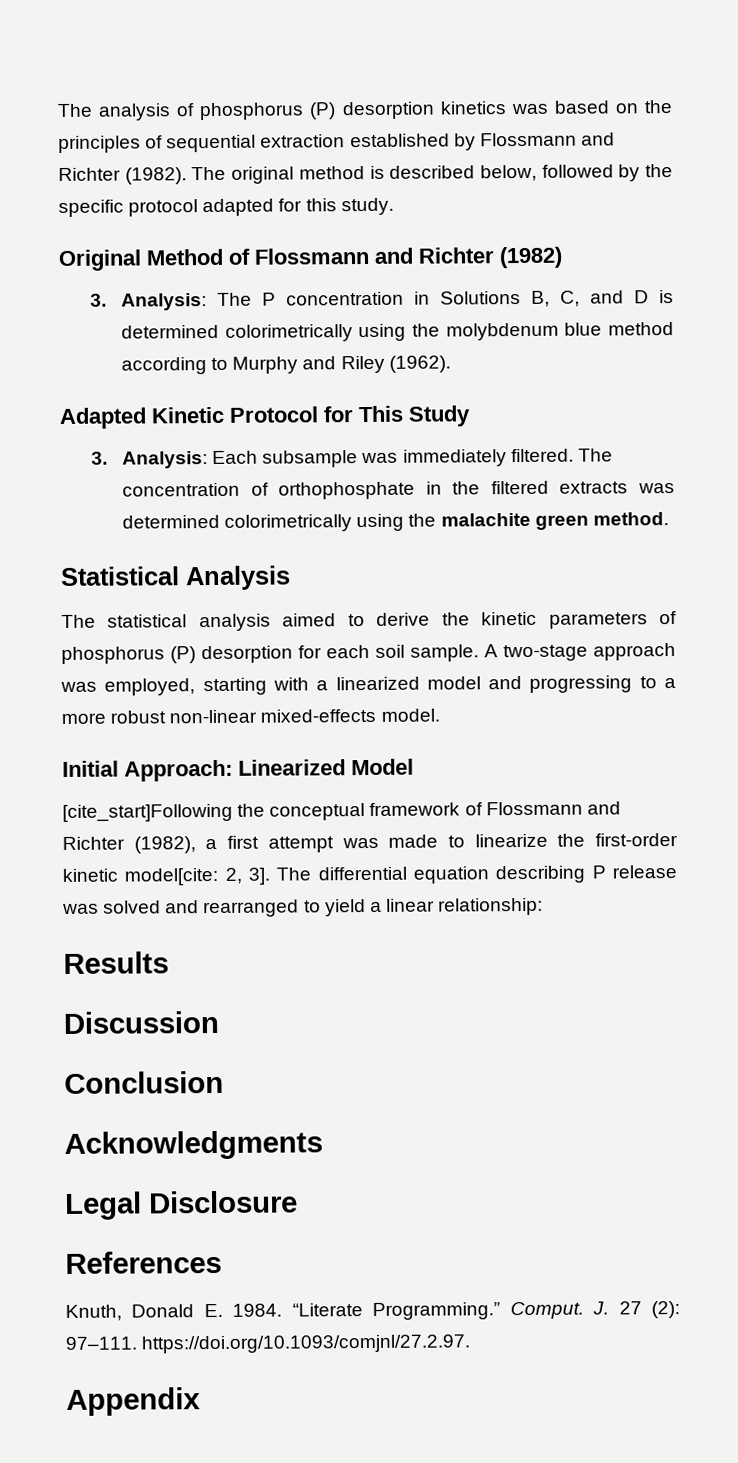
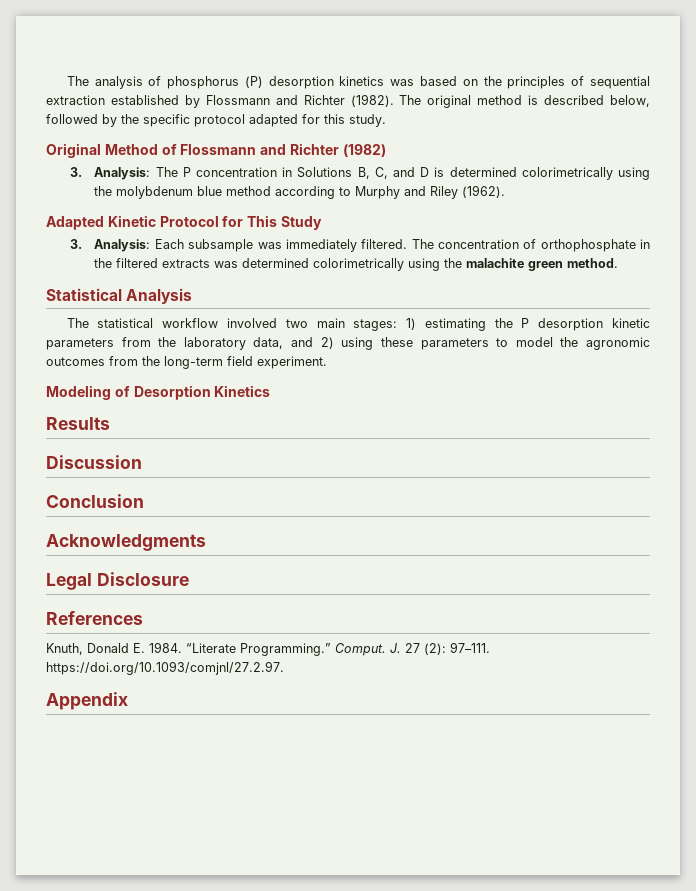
- The statistical analysis aimed to derive the kinetic parameters of phosphorus (P) desorption for each soil sample. A two-stage approach was employed, starting with a linearized model and progressing to a more robust non-linear mixed-effects model.
- Initial Approach: Linearized Model
- [cite_start]Following the conceptual framework of Flossmann and Richter (1982), a first attempt was made to linearize the first-order kinetic model[cite: 2, 3]. The differential equation describing P release was solved and rearranged to yield a linear relationship:
+ The statistical workflow involved two main stages: 1) estimating the P desorption kinetic parameters from the laboratory data, and 2) using these parameters to model the agronomic outcomes from the long-term field experiment.
+ Modeling of Desorption Kinetics

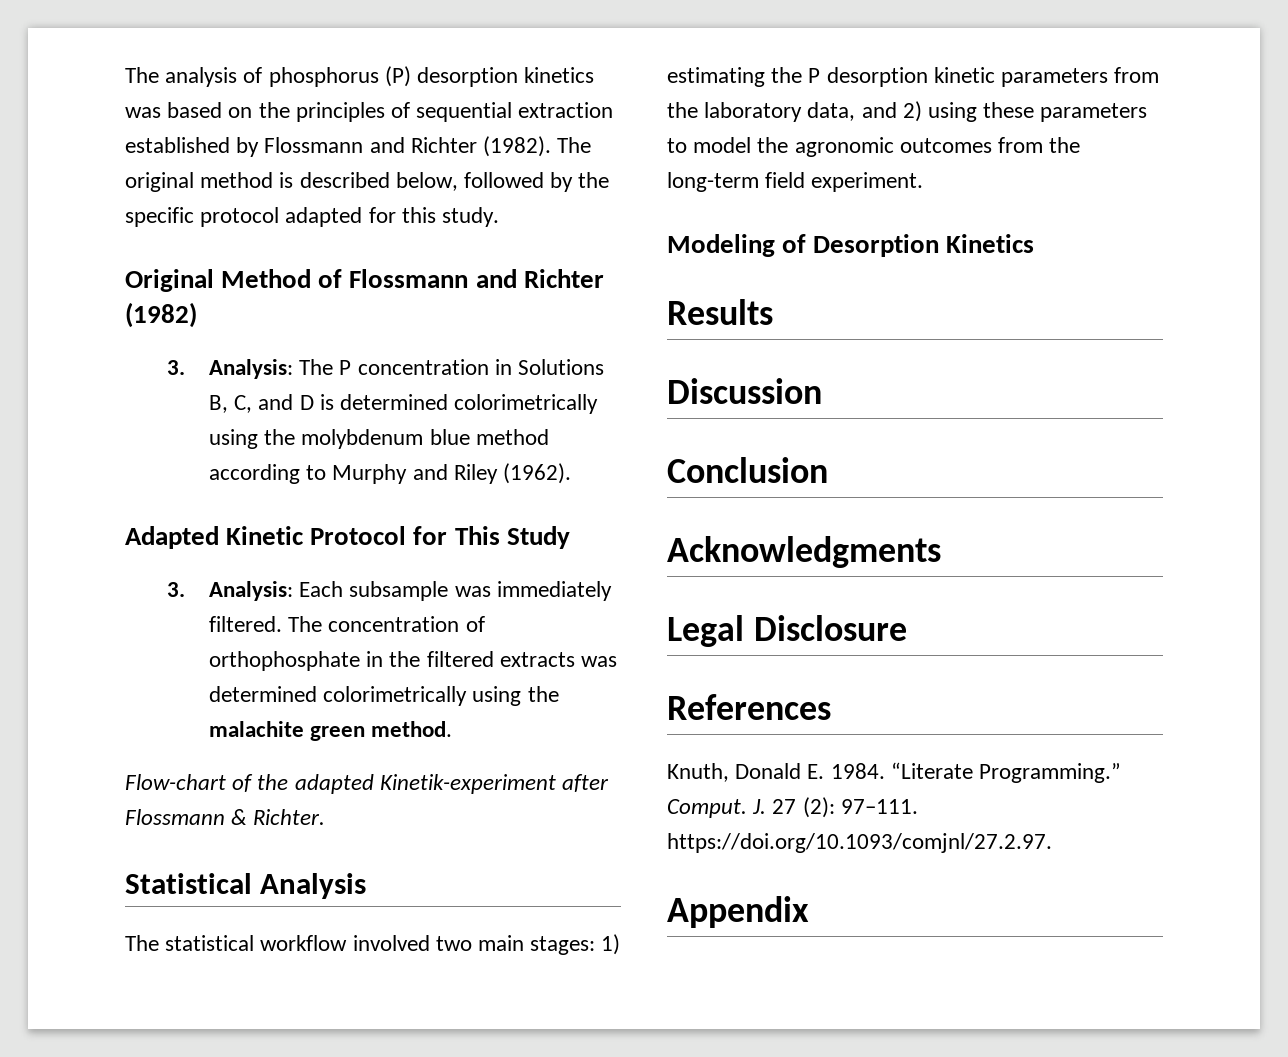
+ Flow-chart of the adapted Kinetik-experiment after Flossmann & Richter.

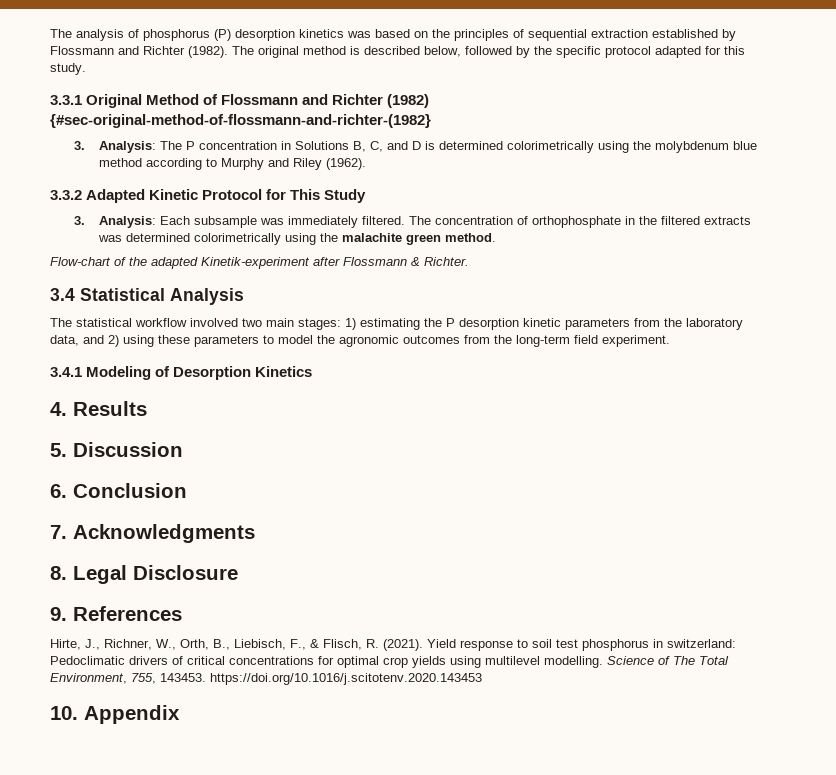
- Original Method of Flossmann and Richter (1982)
+ 3.3.1 Original Method of Flossmann and Richter (1982) {#sec-original-method-of-flossmann-and-richter-(1982}
- Adapted Kinetic Protocol for This Study
+ 3.3.2 Adapted Kinetic Protocol for This Study
- Statistical Analysis
+ 3.4 Statistical Analysis
- Modeling of Desorption Kinetics
+ 3.4.1 Modeling of Desorption Kinetics
- Results
+ 4. Results
- Discussion
+ 5. Discussion
- Conclusion
+ 6. Conclusion
- Acknowledgments
+ 7. Acknowledgments
- Legal Disclosure
+ 8. Legal Disclosure
- References
+ 9. References
- Knuth, Donald E. 1984. “Literate Programming.” Comput. J. 27 (2): 97–111. https://doi.org/10.1093/comjnl/27.2.97.
- Appendix
+ Hirte, J., Richner, W., Orth, B., Liebisch, F., & Flisch, R. (2021). Yield response to soil test phosphorus in switzerland: Pedoclimatic drivers of critical concentrations for optimal crop yields using multilevel modelling. Science of The Total Environment, 755, 143453. https://doi.org/10.1016/j.scitotenv.2020.143453
+ 10. Appendix

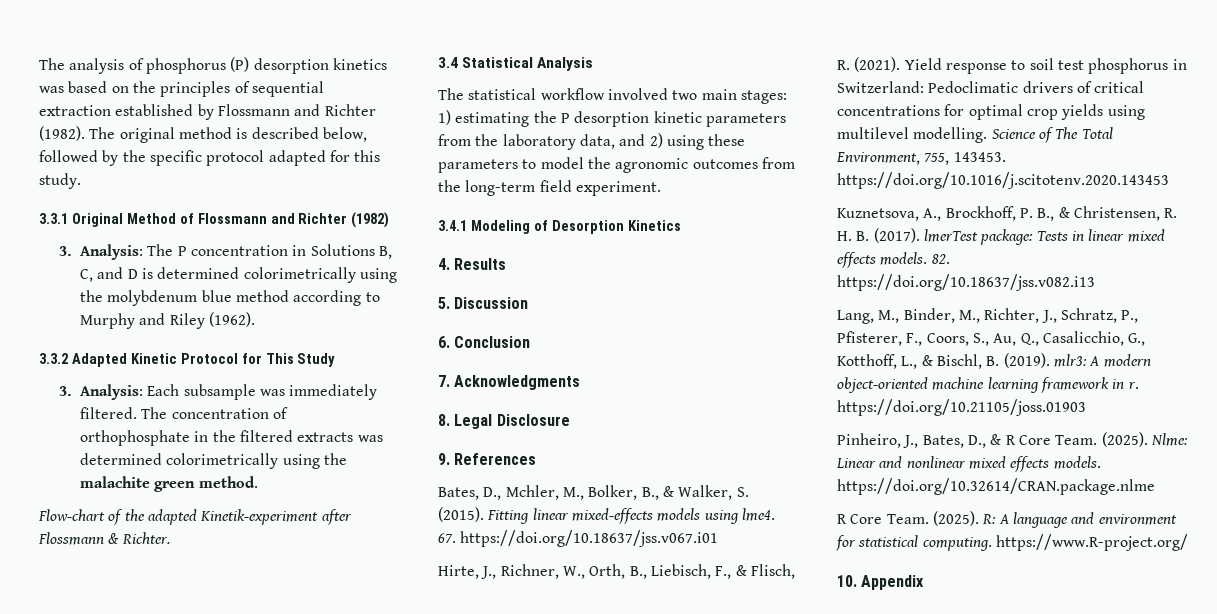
- 3.3.1 Original Method of Flossmann and Richter (1982) {#sec-original-method-of-flossmann-and-richter-(1982}
+ 3.3.1 Original Method of Flossmann and Richter (1982)
+ Bates, D., Mchler, M., Bolker, B., & Walker, S. (2015). Fitting linear mixed-effects models using lme4. 67. https://doi.org/10.18637/jss.v067.i01
- Yield response to soil test phosphorus in switzerland: Pedoclimatic drivers of critical concentrations for optimal crop yields using multilevel modelling.
+ Yield response to soil test phosphorus in Switzerland: Pedoclimatic drivers of critical concentrations for optimal crop yields using multilevel modelling.
+ Kuznetsova, A., Brockhoff, P. B., & Christensen, R. H. B. (2017). lmerTest package: Tests in linear mixed effects models. 82. https://doi.org/10.18637/jss.v082.i13
+ Lang, M., Binder, M., Richter, J., Schratz, P., Pfisterer, F., Coors, S., Au, Q., Casalicchio, G., Kotthoff, L., & Bischl, B. (2019). mlr3: A modern object-oriented machine learning framework in r. https://doi.org/10.21105/joss.01903
+ Pinheiro, J., Bates, D., & R Core Team. (2025). Nlme: Linear and nonlinear mixed effects models. https://doi.org/10.32614/CRAN.package.nlme
+ R Core Team. (2025). R: A language and environment for statistical computing. https://www.R-project.org/

